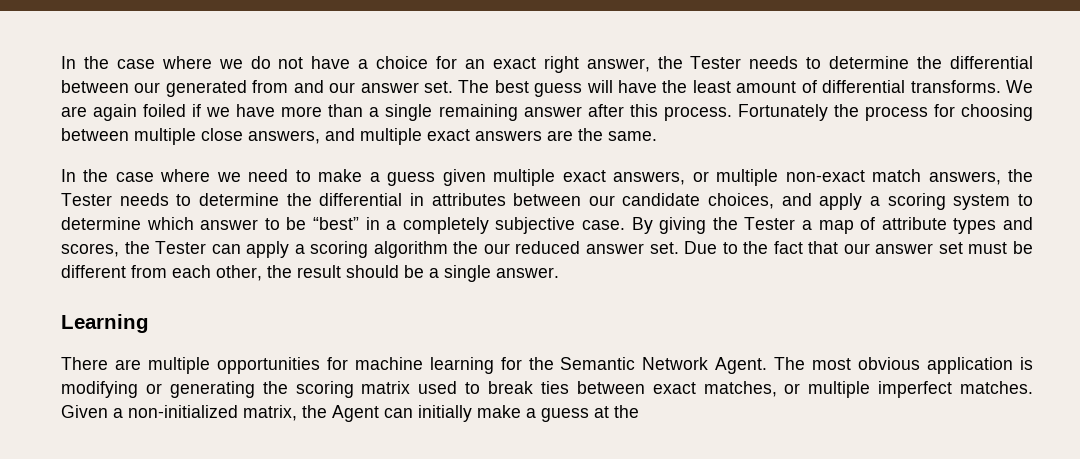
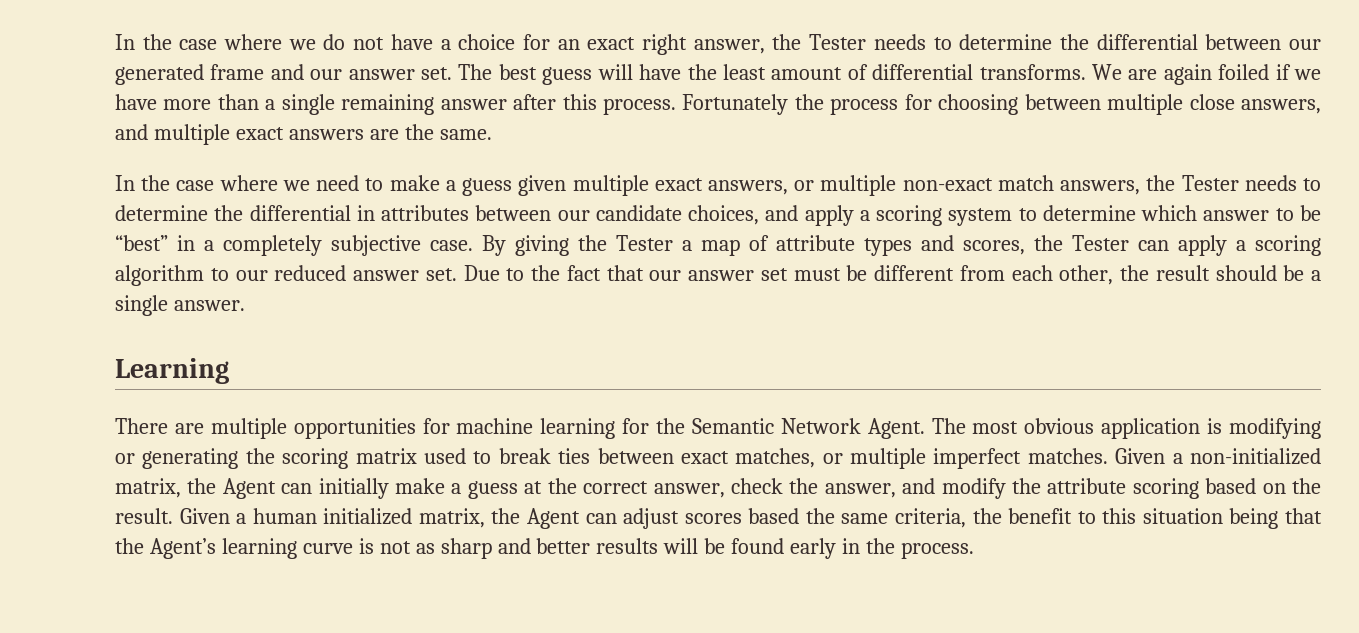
- In the case where we do not have a choice for an exact right answer, the Tester needs to determine the differential between our generated from and our answer set.
+ In the case where we do not have a choice for an exact right answer, the Tester needs to determine the differential between our generated frame and our answer set.
- By giving the Tester a map of attribute types and scores, the Tester can apply a scoring algorithm the our reduced answer set.
+ By giving the Tester a map of attribute types and scores, the Tester can apply a scoring algorithm to our reduced answer set.
- Given a non-initialized matrix, the Agent can initially make a guess at the
+ Given a non-initialized matrix, the Agent can initially make a guess at the correct answer, check the answer, and modify the attribute scoring based on the result. Given a human initialized matrix, the Agent can adjust scores based the same criteria, the benefit to this situation being that the Agent’s learning curve is not as sharp and better results will be found early in the process.

